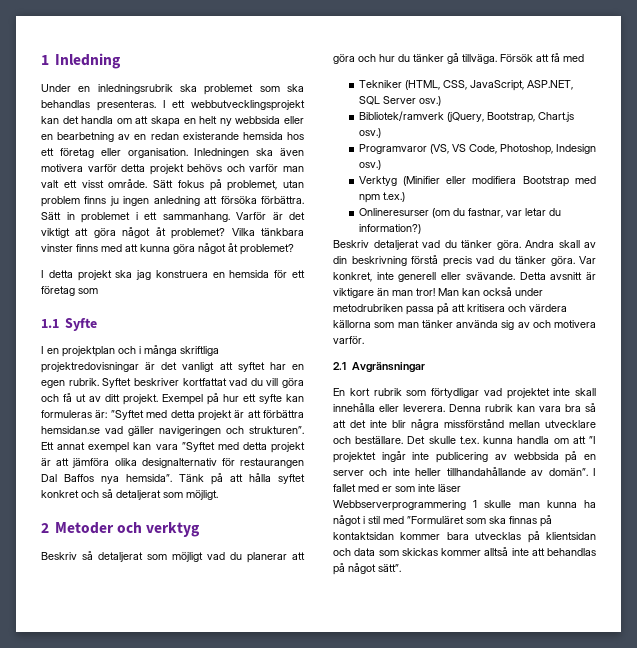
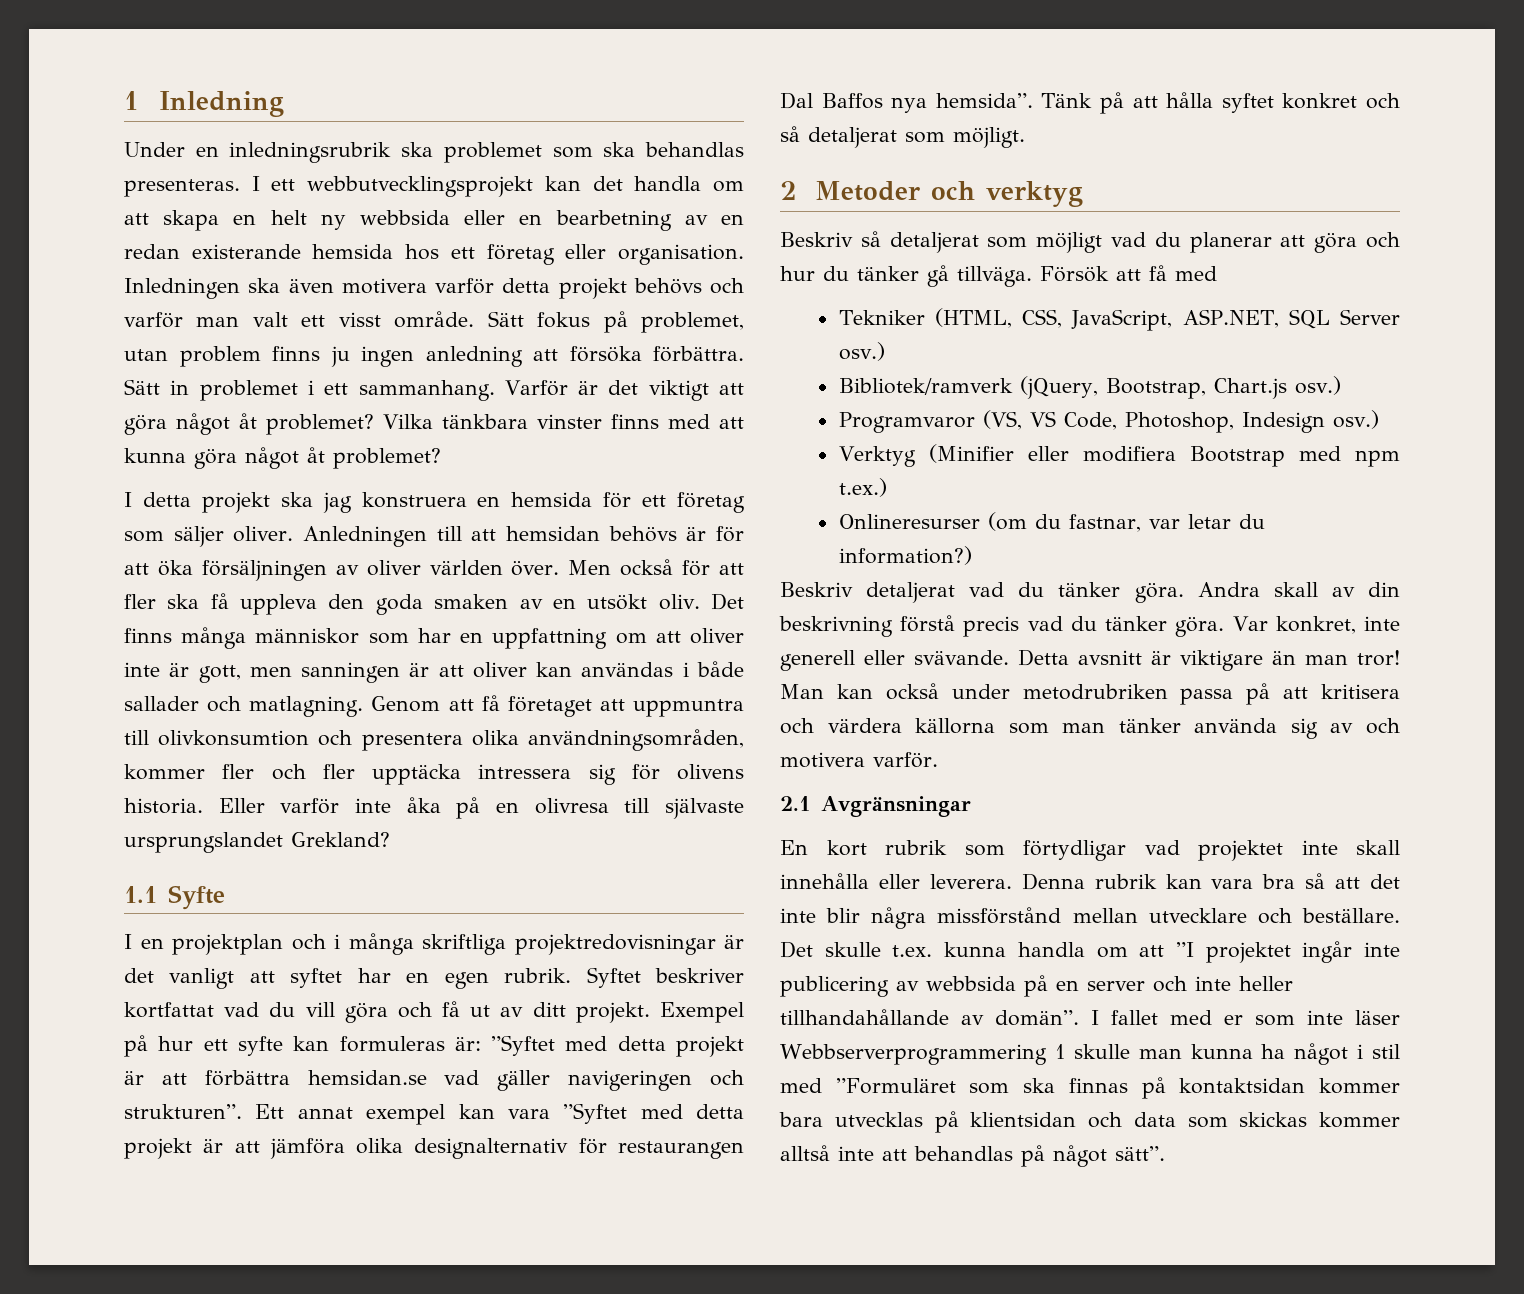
- I detta projekt ska jag konstruera en hemsida för ett företag som
+ I detta projekt ska jag konstruera en hemsida för ett företag som säljer oliver. Anledningen till att hemsidan behövs är för att öka försäljningen av oliver världen över. Men också för att fler ska få uppleva den goda smaken av en utsökt oliv. Det finns många människor som har en uppfattning om att oliver inte är gott, men sanningen är att oliver kan användas i både sallader och matlagning. Genom att få företaget att uppmuntra till olivkonsumtion och presentera olika användningsområden, kommer fler och fler upptäcka intressera sig för olivens historia. Eller varför inte åka på en olivresa till självaste ursprungslandet Grekland?

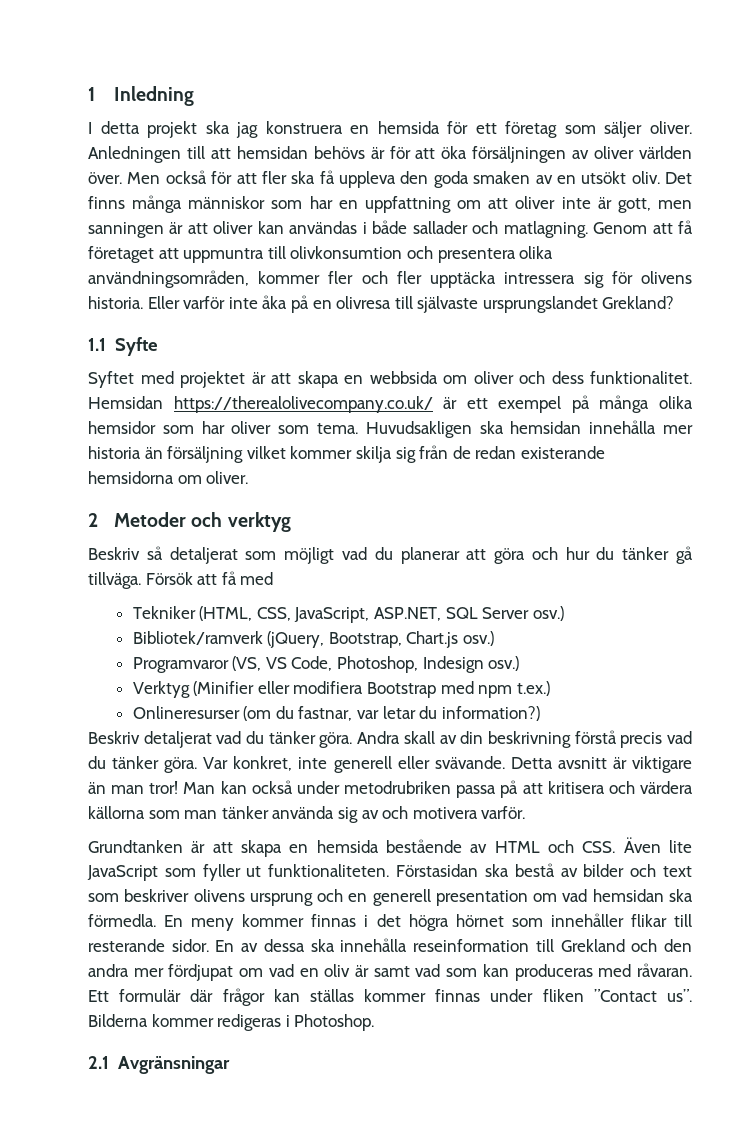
- Under en inledningsrubrik ska problemet som ska behandlas presenteras. I ett webbutvecklingsprojekt kan det handla om att skapa en helt ny webbsida eller en bearbetning av en redan existerande hemsida hos ett företag eller organisation. Inledningen ska även motivera varför detta projekt behövs och varför man valt ett visst område. Sätt fokus på problemet, utan problem finns ju ingen anledning att försöka förbättra. Sätt in problemet i ett sammanhang. Varför är det viktigt att göra något åt problemet? Vilka tänkbara vinster finns med att kunna göra något åt problemet?
- I en projektplan och i många skriftliga projektredovisningar är det vanligt att syftet har en egen rubrik. Syftet beskriver kortfattat vad du vill göra och få ut av ditt projekt. Exempel på hur ett syfte kan formuleras är: ”Syftet med detta projekt är att förbättra hemsidan.se vad gäller navigeringen och strukturen”. Ett annat exempel kan vara ”Syftet med detta projekt är att jämföra olika designalternativ för restaurangen Dal Baffos nya hemsida”. Tänk på att hålla syftet konkret och så detaljerat som möjligt.
+ Syftet med projektet är att skapa en webbsida om oliver och dess funktionalitet. Hemsidan https://therealolivecompany.co.uk/ är ett exempel på många olika hemsidor som har oliver som tema. Huvudsakligen ska hemsidan innehålla mer historia än försäljning vilket kommer skilja sig från de redan existerande hemsidorna om oliver.
+ Grundtanken är att skapa en hemsida bestående av HTML och CSS. Även lite JavaScript som fyller ut funktionaliteten. Förstasidan ska bestå av bilder och text som beskriver olivens ursprung och en generell presentation om vad hemsidan ska förmedla. En meny kommer finnas i det högra hörnet som innehåller flikar till resterande sidor. En av dessa ska innehålla reseinformation till Grekland och den andra mer fördjupat om vad en oliv är samt vad som kan produceras med råvaran. Ett formulär där frågor kan ställas kommer finnas under fliken ”Contact us”. Bilderna kommer redigeras i Photoshop.
  2.1 Avgränsningar
- En kort rubrik som förtydligar vad projektet inte skall innehålla eller leverera. Denna rubrik kan vara bra så att det inte blir några missförstånd mellan utvecklare och beställare. Det skulle t.ex. kunna handla om att ”I projektet ingår inte publicering av webbsida på en server och inte heller tillhandahållande av domän”. I fallet med er som inte läser Webbserverprogrammering 1 skulle man kunna ha något i stil med ”Formuläret som ska finnas på kontaktsidan kommer bara utvecklas på klientsidan och data som skickas kommer alltså inte att behandlas på något sätt”.

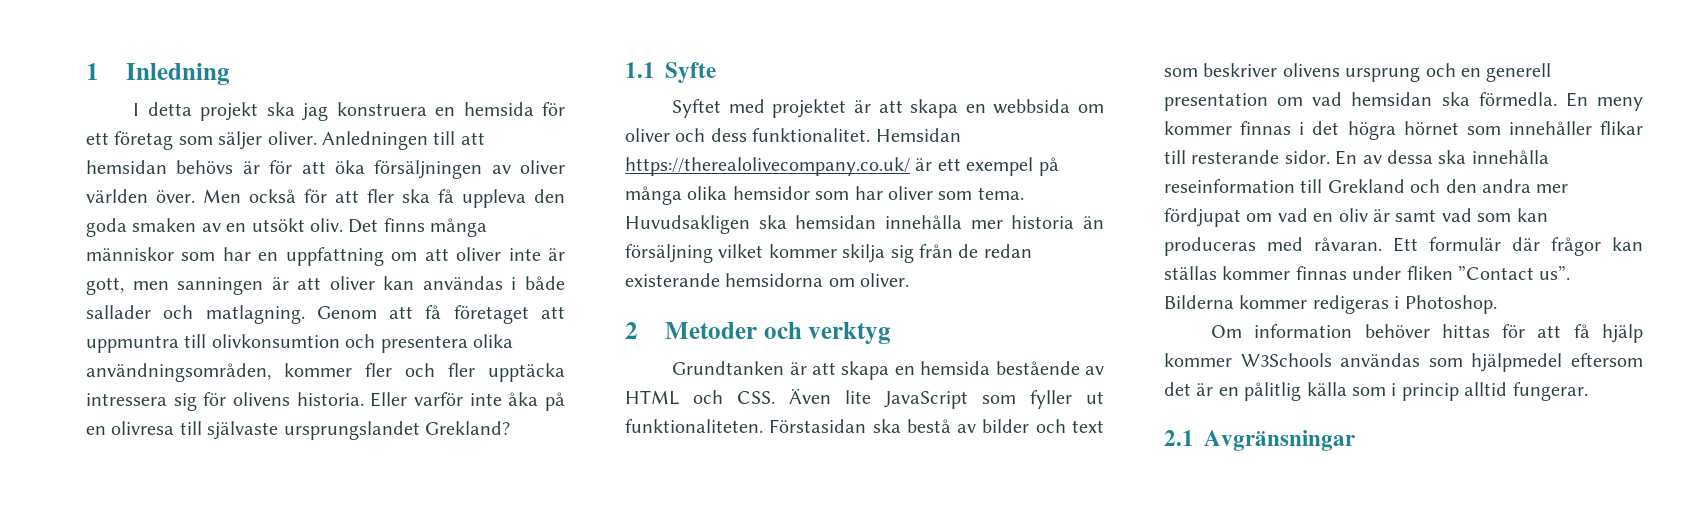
- Beskriv så detaljerat som möjligt vad du planerar att göra och hur du tänker gå tillväga. Försök att få med
- Tekniker (HTML, CSS, JavaScript, ASP.NET, SQL Server osv.)
- Bibliotek/ramverk (jQuery, Bootstrap, Chart.js osv.)
- Programvaror (VS, VS Code, Photoshop, Indesign osv.)
- Verktyg (Minifier eller modifiera Bootstrap med npm t.ex.)
- Onlineresurser (om du fastnar, var letar du information?)
- Beskriv detaljerat vad du tänker göra. Andra skall av din beskrivning förstå precis vad du tänker göra. Var konkret, inte generell eller svävande. Detta avsnitt är viktigare än man tror! Man kan också under metodrubriken passa på att kritisera och värdera källorna som man tänker använda sig av och motivera varför.
+ Om information behöver hittas för att få hjälp kommer W3Schools användas som hjälpmedel eftersom det är en pålitlig källa som i princip alltid fungerar.

